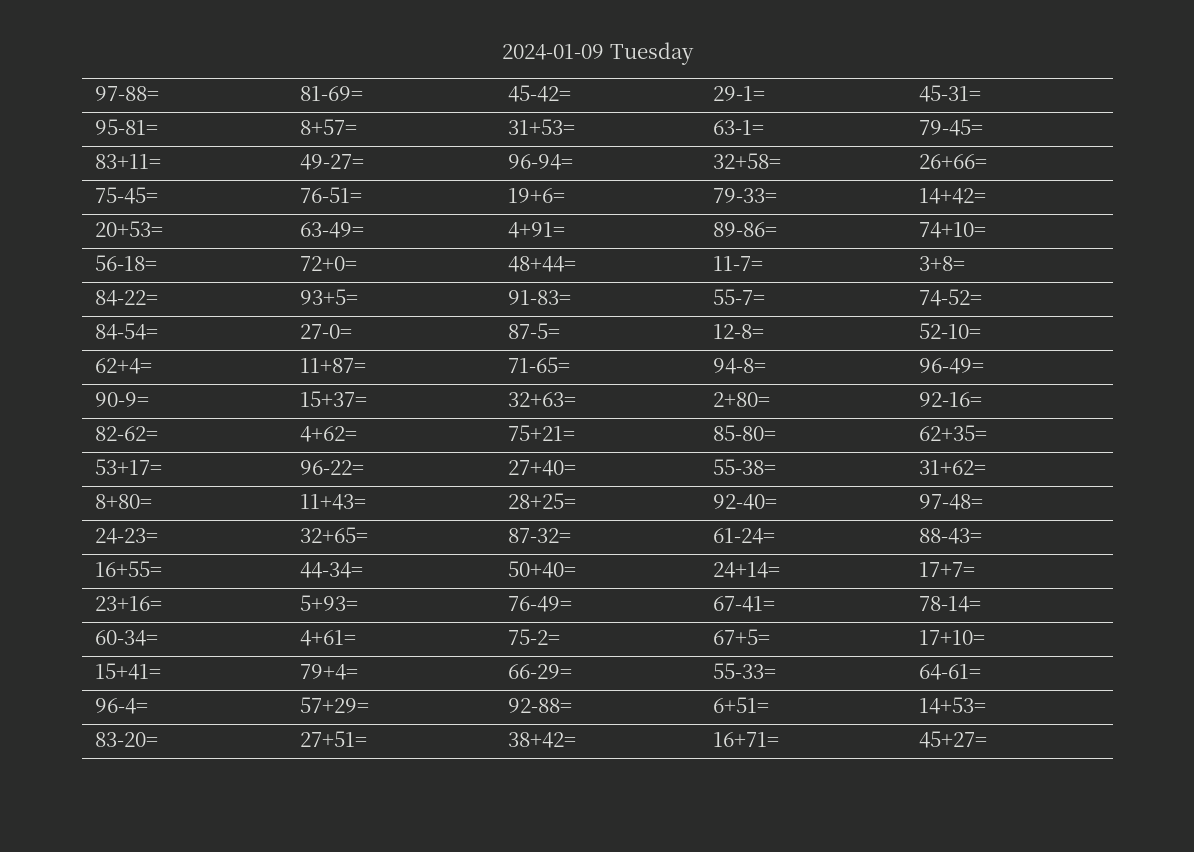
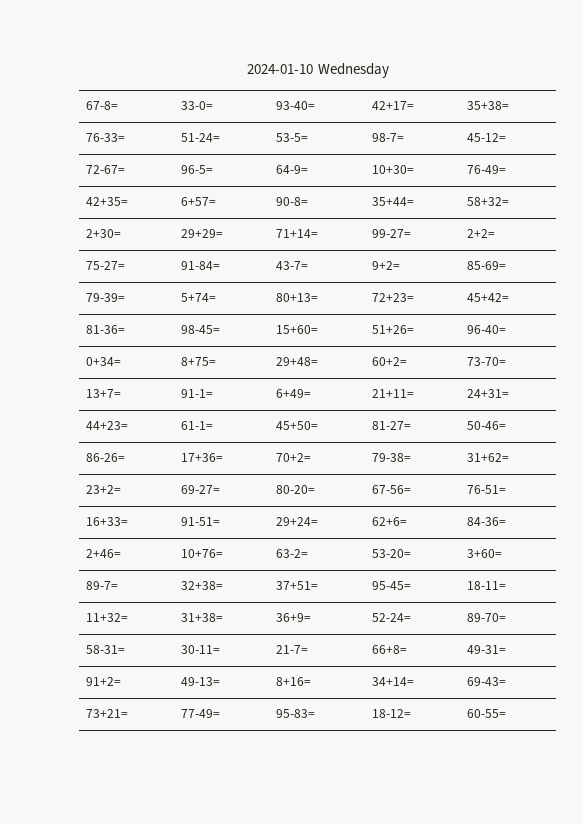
- 2024-01-09 Tuesday
- 97-88= | 81-69= | 45-42= | 29-1= | 45-31=
- 95-81= | 8+57= | 31+53= | 63-1= | 79-45=
- 83+11= | 49-27= | 96-94= | 32+58= | 26+66=
- 75-45= | 76-51= | 19+6= | 79-33= | 14+42=
- 20+53= | 63-49= | 4+91= | 89-86= | 74+10=
- 56-18= | 72+0= | 48+44= | 11-7= | 3+8=
- 84-22= | 93+5= | 91-83= | 55-7= | 74-52=
- 84-54= | 27-0= | 87-5= | 12-8= | 52-10=
- 62+4= | 11+87= | 71-65= | 94-8= | 96-49=
- 90-9= | 15+37= | 32+63= | 2+80= | 92-16=
- 82-62= | 4+62= | 75+21= | 85-80= | 62+35=
- 53+17= | 96-22= | 27+40= | 55-38= | 31+62=
- 8+80= | 11+43= | 28+25= | 92-40= | 97-48=
- 24-23= | 32+65= | 87-32= | 61-24= | 88-43=
- 16+55= | 44-34= | 50+40= | 24+14= | 17+7=
- 23+16= | 5+93= | 76-49= | 67-41= | 78-14=
- 60-34= | 4+61= | 75-2= | 67+5= | 17+10=
- 15+41= | 79+4= | 66-29= | 55-33= | 64-61=
- 96-4= | 57+29= | 92-88= | 6+51= | 14+53=
- 83-20= | 27+51= | 38+42= | 16+71= | 45+27=
+ 2024-01-10 Wednesday
+ 67-8= | 33-0= | 93-40= | 42+17= | 35+38=
+ 76-33= | 51-24= | 53-5= | 98-7= | 45-12=
+ 72-67= | 96-5= | 64-9= | 10+30= | 76-49=
+ 42+35= | 6+57= | 90-8= | 35+44= | 58+32=
+ 2+30= | 29+29= | 71+14= | 99-27= | 2+2=
+ 75-27= | 91-84= | 43-7= | 9+2= | 85-69=
+ 79-39= | 5+74= | 80+13= | 72+23= | 45+42=
+ 81-36= | 98-45= | 15+60= | 51+26= | 96-40=
+ 0+34= | 8+75= | 29+48= | 60+2= | 73-70=
+ 13+7= | 91-1= | 6+49= | 21+11= | 24+31=
+ 44+23= | 61-1= | 45+50= | 81-27= | 50-46=
+ 86-26= | 17+36= | 70+2= | 79-38= | 31+62=
+ 23+2= | 69-27= | 80-20= | 67-56= | 76-51=
+ 16+33= | 91-51= | 29+24= | 62+6= | 84-36=
+ 2+46= | 10+76= | 63-2= | 53-20= | 3+60=
+ 89-7= | 32+38= | 37+51= | 95-45= | 18-11=
+ 11+32= | 31+38= | 36+9= | 52-24= | 89-70=
+ 58-31= | 30-11= | 21-7= | 66+8= | 49-31=
+ 91+2= | 49-13= | 8+16= | 34+14= | 69-43=
+ 73+21= | 77-49= | 95-83= | 18-12= | 60-55=

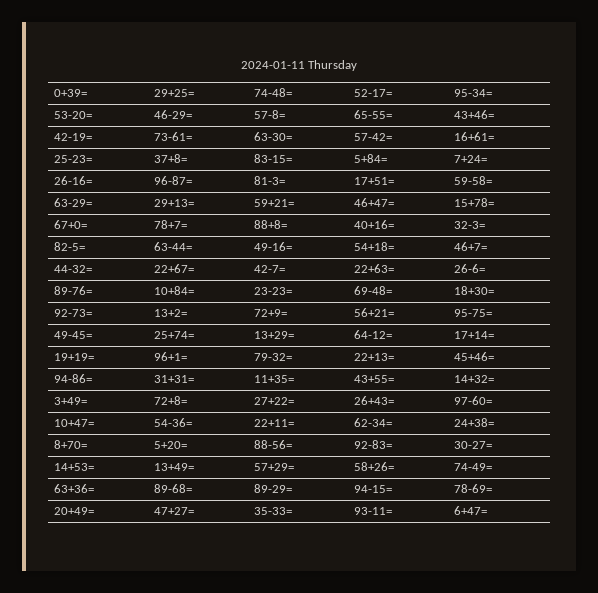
- 2024-01-10 Wednesday
- 67-8= | 33-0= | 93-40= | 42+17= | 35+38=
- 76-33= | 51-24= | 53-5= | 98-7= | 45-12=
- 72-67= | 96-5= | 64-9= | 10+30= | 76-49=
- 42+35= | 6+57= | 90-8= | 35+44= | 58+32=
- 2+30= | 29+29= | 71+14= | 99-27= | 2+2=
- 75-27= | 91-84= | 43-7= | 9+2= | 85-69=
- 79-39= | 5+74= | 80+13= | 72+23= | 45+42=
- 81-36= | 98-45= | 15+60= | 51+26= | 96-40=
- 0+34= | 8+75= | 29+48= | 60+2= | 73-70=
- 13+7= | 91-1= | 6+49= | 21+11= | 24+31=
- 44+23= | 61-1= | 45+50= | 81-27= | 50-46=
- 86-26= | 17+36= | 70+2= | 79-38= | 31+62=
- 23+2= | 69-27= | 80-20= | 67-56= | 76-51=
- 16+33= | 91-51= | 29+24= | 62+6= | 84-36=
- 2+46= | 10+76= | 63-2= | 53-20= | 3+60=
- 89-7= | 32+38= | 37+51= | 95-45= | 18-11=
- 11+32= | 31+38= | 36+9= | 52-24= | 89-70=
- 58-31= | 30-11= | 21-7= | 66+8= | 49-31=
- 91+2= | 49-13= | 8+16= | 34+14= | 69-43=
- 73+21= | 77-49= | 95-83= | 18-12= | 60-55=
+ 2024-01-11 Thursday
+ 0+39= | 29+25= | 74-48= | 52-17= | 95-34=
+ 53-20= | 46-29= | 57-8= | 65-55= | 43+46=
+ 42-19= | 73-61= | 63-30= | 57-42= | 16+61=
+ 25-23= | 37+8= | 83-15= | 5+84= | 7+24=
+ 26-16= | 96-87= | 81-3= | 17+51= | 59-58=
+ 63-29= | 29+13= | 59+21= | 46+47= | 15+78=
+ 67+0= | 78+7= | 88+8= | 40+16= | 32-3=
+ 82-5= | 63-44= | 49-16= | 54+18= | 46+7=
+ 44-32= | 22+67= | 42-7= | 22+63= | 26-6=
+ 89-76= | 10+84= | 23-23= | 69-48= | 18+30=
+ 92-73= | 13+2= | 72+9= | 56+21= | 95-75=
+ 49-45= | 25+74= | 13+29= | 64-12= | 17+14=
+ 19+19= | 96+1= | 79-32= | 22+13= | 45+46=
+ 94-86= | 31+31= | 11+35= | 43+55= | 14+32=
+ 3+49= | 72+8= | 27+22= | 26+43= | 97-60=
+ 10+47= | 54-36= | 22+11= | 62-34= | 24+38=
+ 8+70= | 5+20= | 88-56= | 92-83= | 30-27=
+ 14+53= | 13+49= | 57+29= | 58+26= | 74-49=
+ 63+36= | 89-68= | 89-29= | 94-15= | 78-69=
+ 20+49= | 47+27= | 35-33= | 93-11= | 6+47=

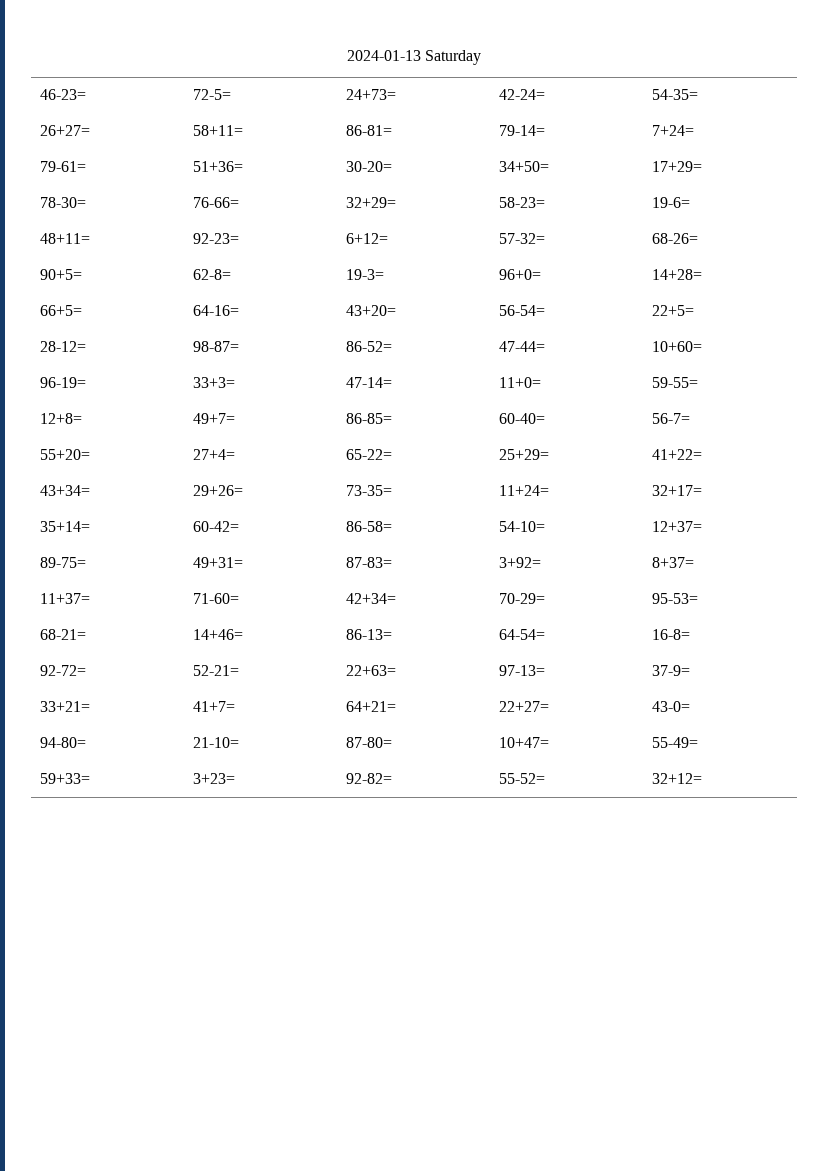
- 2024-01-11 Thursday
- 0+39= | 29+25= | 74-48= | 52-17= | 95-34=
- 53-20= | 46-29= | 57-8= | 65-55= | 43+46=
- 42-19= | 73-61= | 63-30= | 57-42= | 16+61=
- 25-23= | 37+8= | 83-15= | 5+84= | 7+24=
- 26-16= | 96-87= | 81-3= | 17+51= | 59-58=
- 63-29= | 29+13= | 59+21= | 46+47= | 15+78=
- 67+0= | 78+7= | 88+8= | 40+16= | 32-3=
- 82-5= | 63-44= | 49-16= | 54+18= | 46+7=
- 44-32= | 22+67= | 42-7= | 22+63= | 26-6=
- 89-76= | 10+84= | 23-23= | 69-48= | 18+30=
- 92-73= | 13+2= | 72+9= | 56+21= | 95-75=
- 49-45= | 25+74= | 13+29= | 64-12= | 17+14=
- 19+19= | 96+1= | 79-32= | 22+13= | 45+46=
- 94-86= | 31+31= | 11+35= | 43+55= | 14+32=
- 3+49= | 72+8= | 27+22= | 26+43= | 97-60=
- 10+47= | 54-36= | 22+11= | 62-34= | 24+38=
- 8+70= | 5+20= | 88-56= | 92-83= | 30-27=
- 14+53= | 13+49= | 57+29= | 58+26= | 74-49=
- 63+36= | 89-68= | 89-29= | 94-15= | 78-69=
- 20+49= | 47+27= | 35-33= | 93-11= | 6+47=
+ 2024-01-13 Saturday
+ 46-23= | 72-5= | 24+73= | 42-24= | 54-35=
+ 26+27= | 58+11= | 86-81= | 79-14= | 7+24=
+ 79-61= | 51+36= | 30-20= | 34+50= | 17+29=
+ 78-30= | 76-66= | 32+29= | 58-23= | 19-6=
+ 48+11= | 92-23= | 6+12= | 57-32= | 68-26=
+ 90+5= | 62-8= | 19-3= | 96+0= | 14+28=
+ 66+5= | 64-16= | 43+20= | 56-54= | 22+5=
+ 28-12= | 98-87= | 86-52= | 47-44= | 10+60=
+ 96-19= | 33+3= | 47-14= | 11+0= | 59-55=
+ 12+8= | 49+7= | 86-85= | 60-40= | 56-7=
+ 55+20= | 27+4= | 65-22= | 25+29= | 41+22=
+ 43+34= | 29+26= | 73-35= | 11+24= | 32+17=
+ 35+14= | 60-42= | 86-58= | 54-10= | 12+37=
+ 89-75= | 49+31= | 87-83= | 3+92= | 8+37=
+ 11+37= | 71-60= | 42+34= | 70-29= | 95-53=
+ 68-21= | 14+46= | 86-13= | 64-54= | 16-8=
+ 92-72= | 52-21= | 22+63= | 97-13= | 37-9=
+ 33+21= | 41+7= | 64+21= | 22+27= | 43-0=
+ 94-80= | 21-10= | 87-80= | 10+47= | 55-49=
+ 59+33= | 3+23= | 92-82= | 55-52= | 32+12=

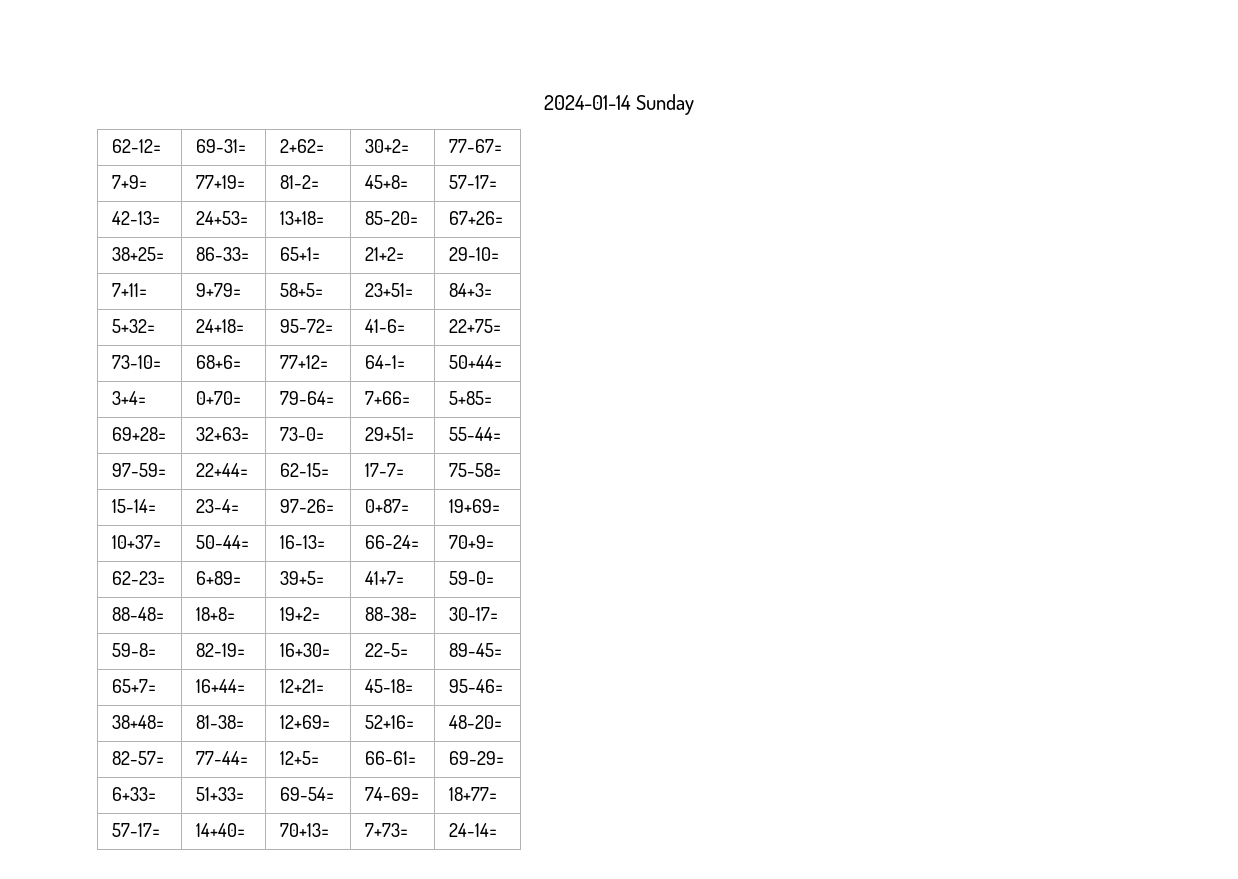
- 2024-01-13 Saturday
- 46-23= | 72-5= | 24+73= | 42-24= | 54-35=
- 26+27= | 58+11= | 86-81= | 79-14= | 7+24=
- 79-61= | 51+36= | 30-20= | 34+50= | 17+29=
- 78-30= | 76-66= | 32+29= | 58-23= | 19-6=
- 48+11= | 92-23= | 6+12= | 57-32= | 68-26=
- 90+5= | 62-8= | 19-3= | 96+0= | 14+28=
- 66+5= | 64-16= | 43+20= | 56-54= | 22+5=
- 28-12= | 98-87= | 86-52= | 47-44= | 10+60=
- 96-19= | 33+3= | 47-14= | 11+0= | 59-55=
- 12+8= | 49+7= | 86-85= | 60-40= | 56-7=
- 55+20= | 27+4= | 65-22= | 25+29= | 41+22=
- 43+34= | 29+26= | 73-35= | 11+24= | 32+17=
- 35+14= | 60-42= | 86-58= | 54-10= | 12+37=
- 89-75= | 49+31= | 87-83= | 3+92= | 8+37=
- 11+37= | 71-60= | 42+34= | 70-29= | 95-53=
- 68-21= | 14+46= | 86-13= | 64-54= | 16-8=
- 92-72= | 52-21= | 22+63= | 97-13= | 37-9=
- 33+21= | 41+7= | 64+21= | 22+27= | 43-0=
- 94-80= | 21-10= | 87-80= | 10+47= | 55-49=
- 59+33= | 3+23= | 92-82= | 55-52= | 32+12=
+ 2024-01-14 Sunday
+ 62-12= | 69-31= | 2+62= | 30+2= | 77-67=
+ 7+9= | 77+19= | 81-2= | 45+8= | 57-17=
+ 42-13= | 24+53= | 13+18= | 85-20= | 67+26=
+ 38+25= | 86-33= | 65+1= | 21+2= | 29-10=
+ 7+11= | 9+79= | 58+5= | 23+51= | 84+3=
+ 5+32= | 24+18= | 95-72= | 41-6= | 22+75=
+ 73-10= | 68+6= | 77+12= | 64-1= | 50+44=
+ 3+4= | 0+70= | 79-64= | 7+66= | 5+85=
+ 69+28= | 32+63= | 73-0= | 29+51= | 55-44=
+ 97-59= | 22+44= | 62-15= | 17-7= | 75-58=
+ 15-14= | 23-4= | 97-26= | 0+87= | 19+69=
+ 10+37= | 50-44= | 16-13= | 66-24= | 70+9=
+ 62-23= | 6+89= | 39+5= | 41+7= | 59-0=
+ 88-48= | 18+8= | 19+2= | 88-38= | 30-17=
+ 59-8= | 82-19= | 16+30= | 22-5= | 89-45=
+ 65+7= | 16+44= | 12+21= | 45-18= | 95-46=
+ 38+48= | 81-38= | 12+69= | 52+16= | 48-20=
+ 82-57= | 77-44= | 12+5= | 66-61= | 69-29=
+ 6+33= | 51+33= | 69-54= | 74-69= | 18+77=
+ 57-17= | 14+40= | 70+13= | 7+73= | 24-14=

